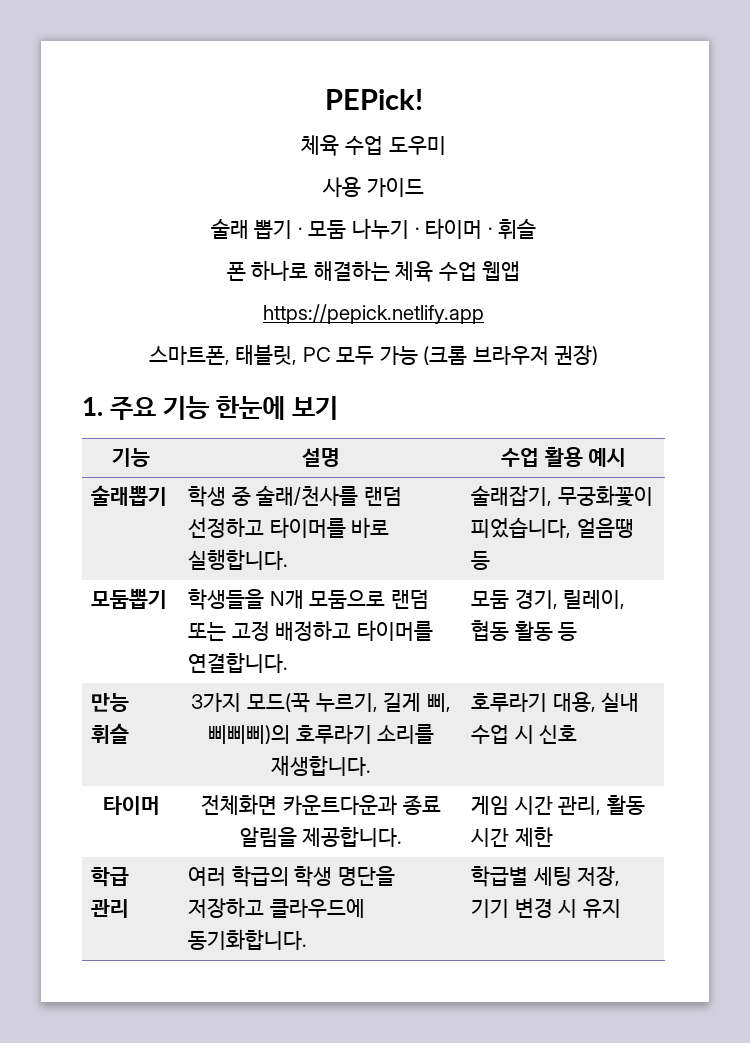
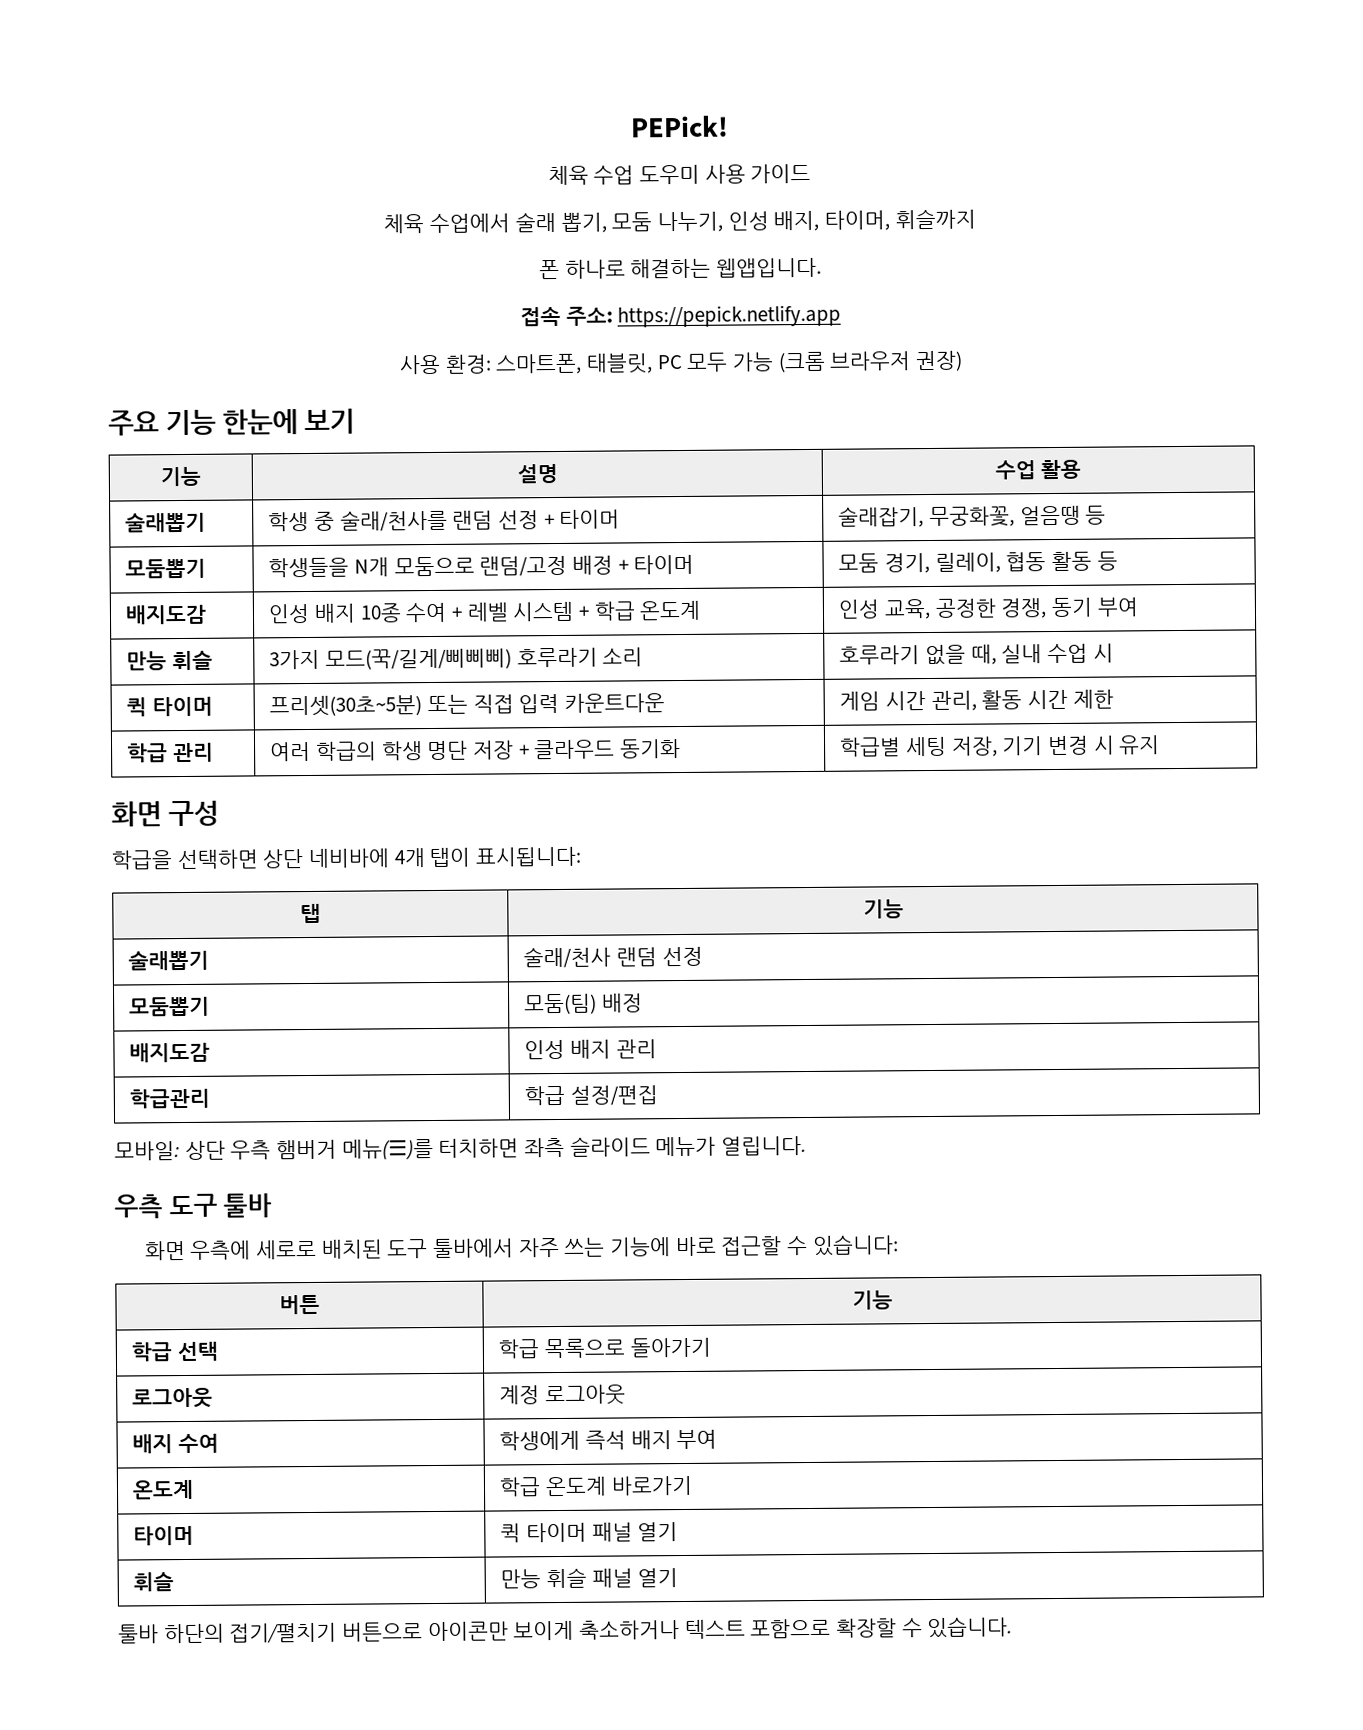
- 체육 수업 도우미
- 사용 가이드
+ 체육 수업 도우미 사용 가이드
- 술래 뽑기 · 모둠 나누기 · 타이머 · 휘슬
+ 체육 수업에서 술래 뽑기, 모둠 나누기, 인성 배지, 타이머, 휘슬까지
- 폰 하나로 해결하는 체육 수업 웹앱
- https://pepick.netlify.app
+ 폰 하나로 해결하는 웹앱입니다.
+ 접속 주소: https://pepick.netlify.app
- 스마트폰, 태블릿, PC 모두 가능 (크롬 브라우저 권장)
+ 사용 환경: 스마트폰, 태블릿, PC 모두 가능 (크롬 브라우저 권장)
- 1. 주요 기능 한눈에 보기
+ 주요 기능 한눈에 보기
- 기능 | 설명 | 수업 활용 예시
+ 기능 | 설명 | 수업 활용
- 술래뽑기 | 학생 중 술래/천사를 랜덤 선정하고 타이머를 바로 실행합니다. | 술래잡기, 무궁화꽃이 피었습니다, 얼음땡 등
+ 술래뽑기 | 학생 중 술래/천사를 랜덤 선정 + 타이머 | 술래잡기, 무궁화꽃, 얼음땡 등
- 모둠뽑기 | 학생들을 N개 모둠으로 랜덤 또는 고정 배정하고 타이머를 연결합니다. | 모둠 경기, 릴레이, 협동 활동 등
+ 모둠뽑기 | 학생들을 N개 모둠으로 랜덤/고정 배정 + 타이머 | 모둠 경기, 릴레이, 협동 활동 등
- 만능 휘슬 | 3가지 모드(꾹 누르기, 길게 삐, 삐삐삐)의 호루라기 소리를 재생합니다. | 호루라기 대용, 실내 수업 시 신호
- 타이머 | 전체화면 카운트다운과 종료 알림을 제공합니다. | 게임 시간 관리, 활동 시간 제한
+ 배지도감 | 인성 배지 10종 수여 + 레벨 시스템 + 학급 온도계 | 인성 교육, 공정한 경쟁, 동기 부여
+ 만능 휘슬 | 3가지 모드(꾹/길게/삐삐삐) 호루라기 소리 | 호루라기 없을 때, 실내 수업 시
+ 퀵 타이머 | 프리셋(30초~5분) 또는 직접 입력 카운트다운 | 게임 시간 관리, 활동 시간 제한
- 학급 관리 | 여러 학급의 학생 명단을 저장하고 클라우드에 동기화합니다. | 학급별 세팅 저장, 기기 변경 시 유지
+ 학급 관리 | 여러 학급의 학생 명단 저장 + 클라우드 동기화 | 학급별 세팅 저장, 기기 변경 시 유지
+ 화면 구성
+ 학급을 선택하면 상단 네비바에 4개 탭이 표시됩니다:
+ 탭 | 기능
+ 술래뽑기 | 술래/천사 랜덤 선정
+ 모둠뽑기 | 모둠(팀) 배정
+ 배지도감 | 인성 배지 관리
+ 학급관리 | 학급 설정/편집
+ 모바일: 상단 우측 햄버거 메뉴(☰)를 터치하면 좌측 슬라이드 메뉴가 열립니다.
+ 우측 도구 툴바
+ 화면 우측에 세로로 배치된 도구 툴바에서 자주 쓰는 기능에 바로 접근할 수 있습니다:
+ 버튼 | 기능
+ 학급 선택 | 학급 목록으로 돌아가기
+ 로그아웃 | 계정 로그아웃
+ 배지 수여 | 학생에게 즉석 배지 부여
+ 온도계 | 학급 온도계 바로가기
+ 타이머 | 퀵 타이머 패널 열기
+ 휘슬 | 만능 휘슬 패널 열기
+ 툴바 하단의 접기/펼치기 버튼으로 아이콘만 보이게 축소하거나 텍스트 포함으로 확장할 수 있습니다.

